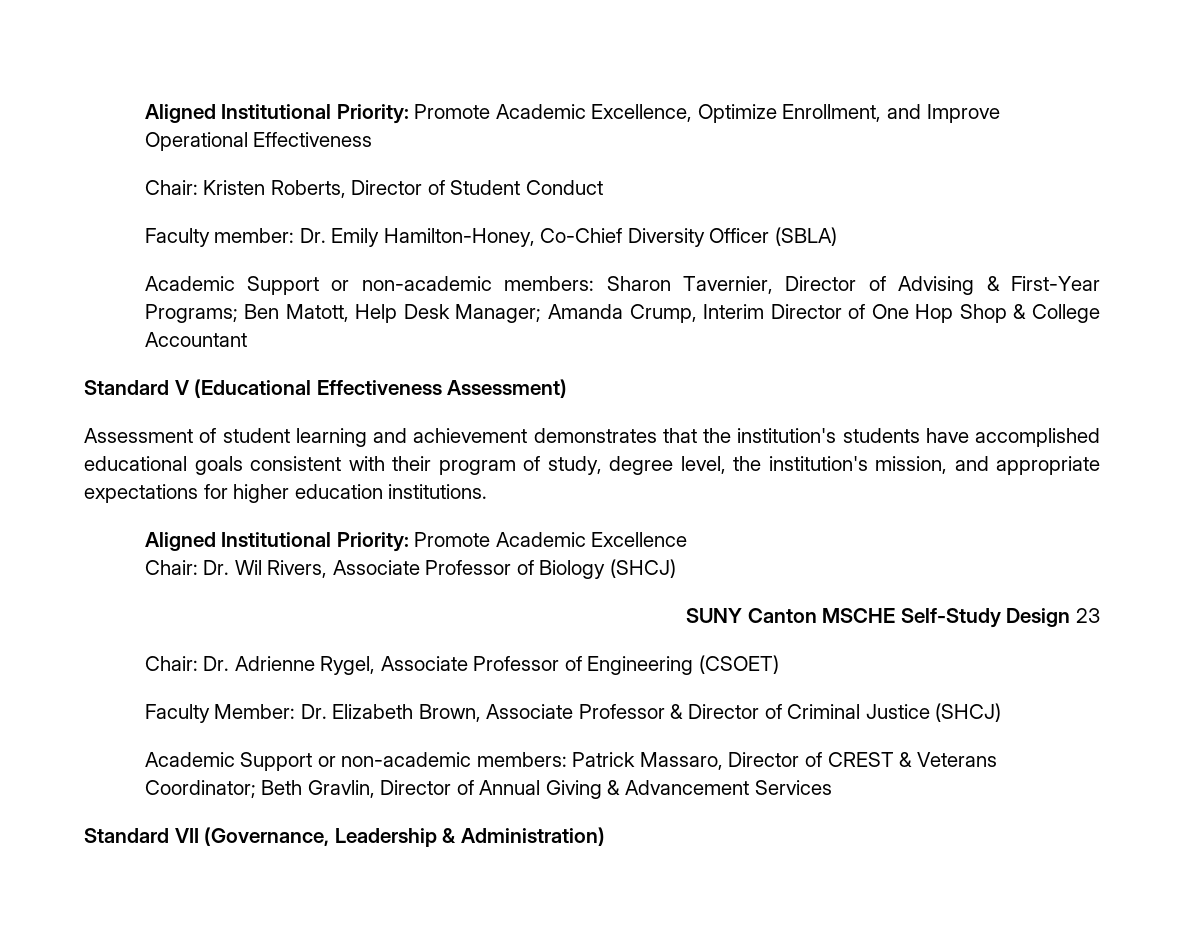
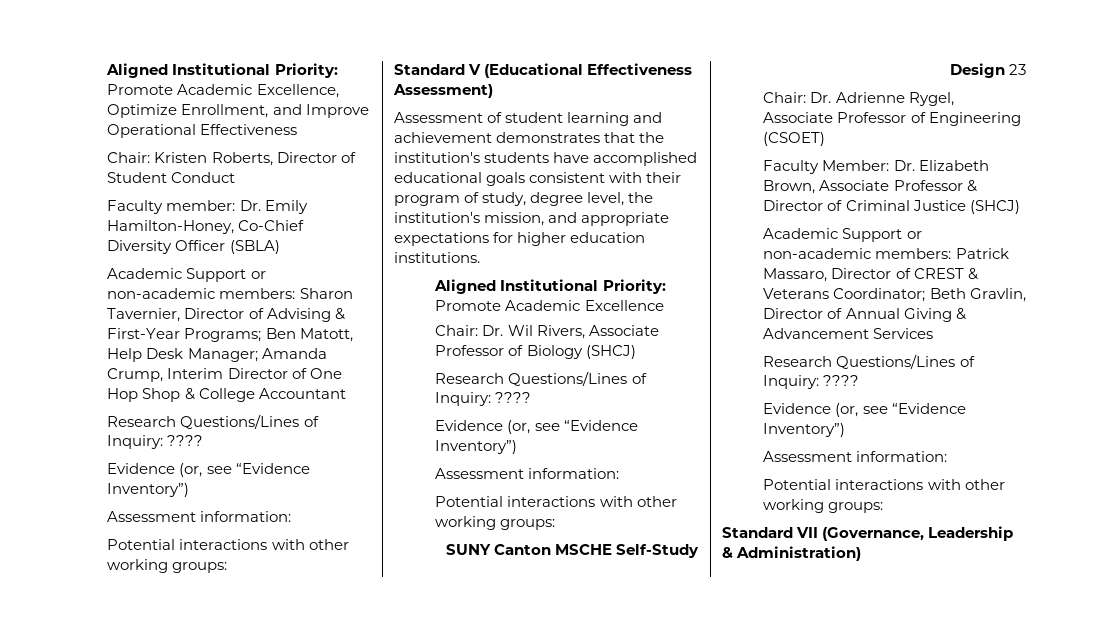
  Academic Support or non-academic members: Sharon Tavernier, Director of Advising & First-Year Programs; Ben Matott, Help Desk Manager; Amanda Crump, Interim Director of One Hop Shop & College Accountant
+ Research Questions/Lines of Inquiry: ????
+ Evidence (or, see “Evidence Inventory”)
+ Assessment information:
+ Potential interactions with other working groups:
  Chair: Dr. Wil Rivers, Associate Professor of Biology (SHCJ)
+ Research Questions/Lines of Inquiry: ????
+ Evidence (or, see “Evidence Inventory”)
+ Assessment information:
+ Potential interactions with other working groups:
  Academic Support or non-academic members: Patrick Massaro, Director of CREST & Veterans Coordinator; Beth Gravlin, Director of Annual Giving & Advancement Services
+ Research Questions/Lines of Inquiry: ????
+ Evidence (or, see “Evidence Inventory”)
+ Assessment information:
+ Potential interactions with other working groups:

